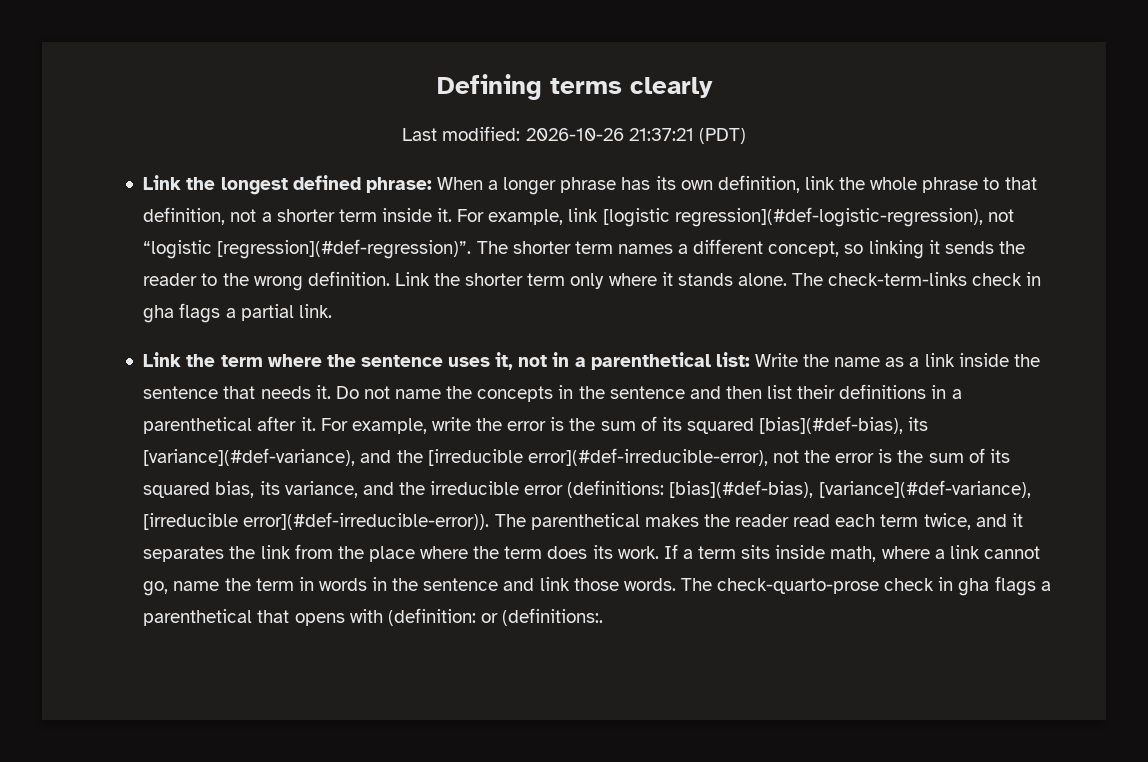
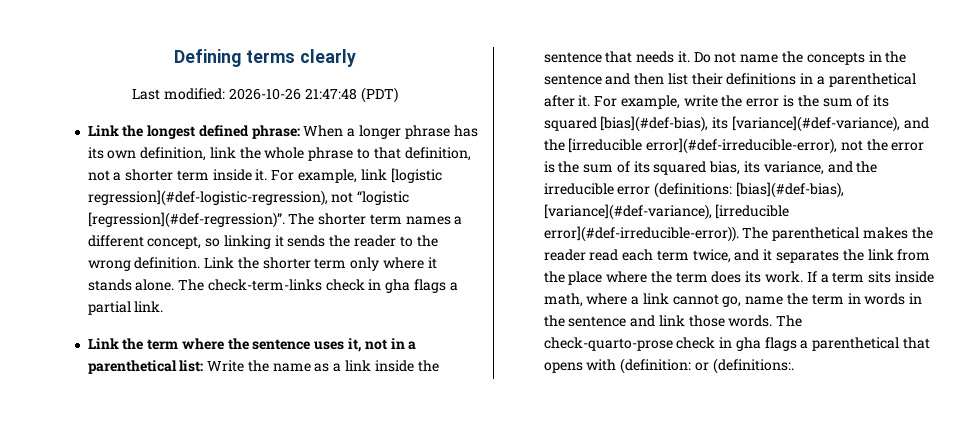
- Last modified: 2026-10-26 21:37:21 (PDT)
+ Last modified: 2026-10-26 21:47:48 (PDT)

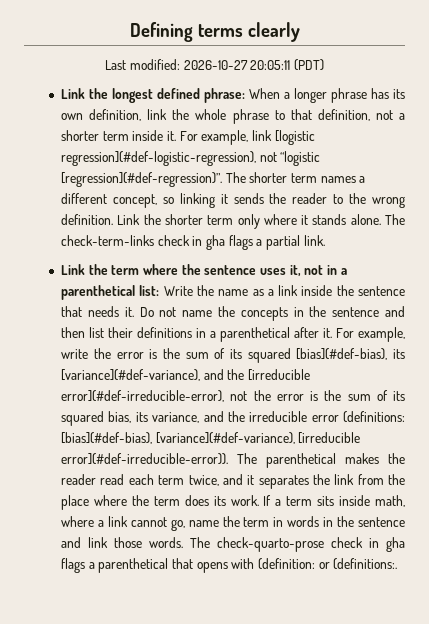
- Last modified: 2026-10-26 21:47:48 (PDT)
+ Last modified: 2026-10-27 20:05:11 (PDT)

